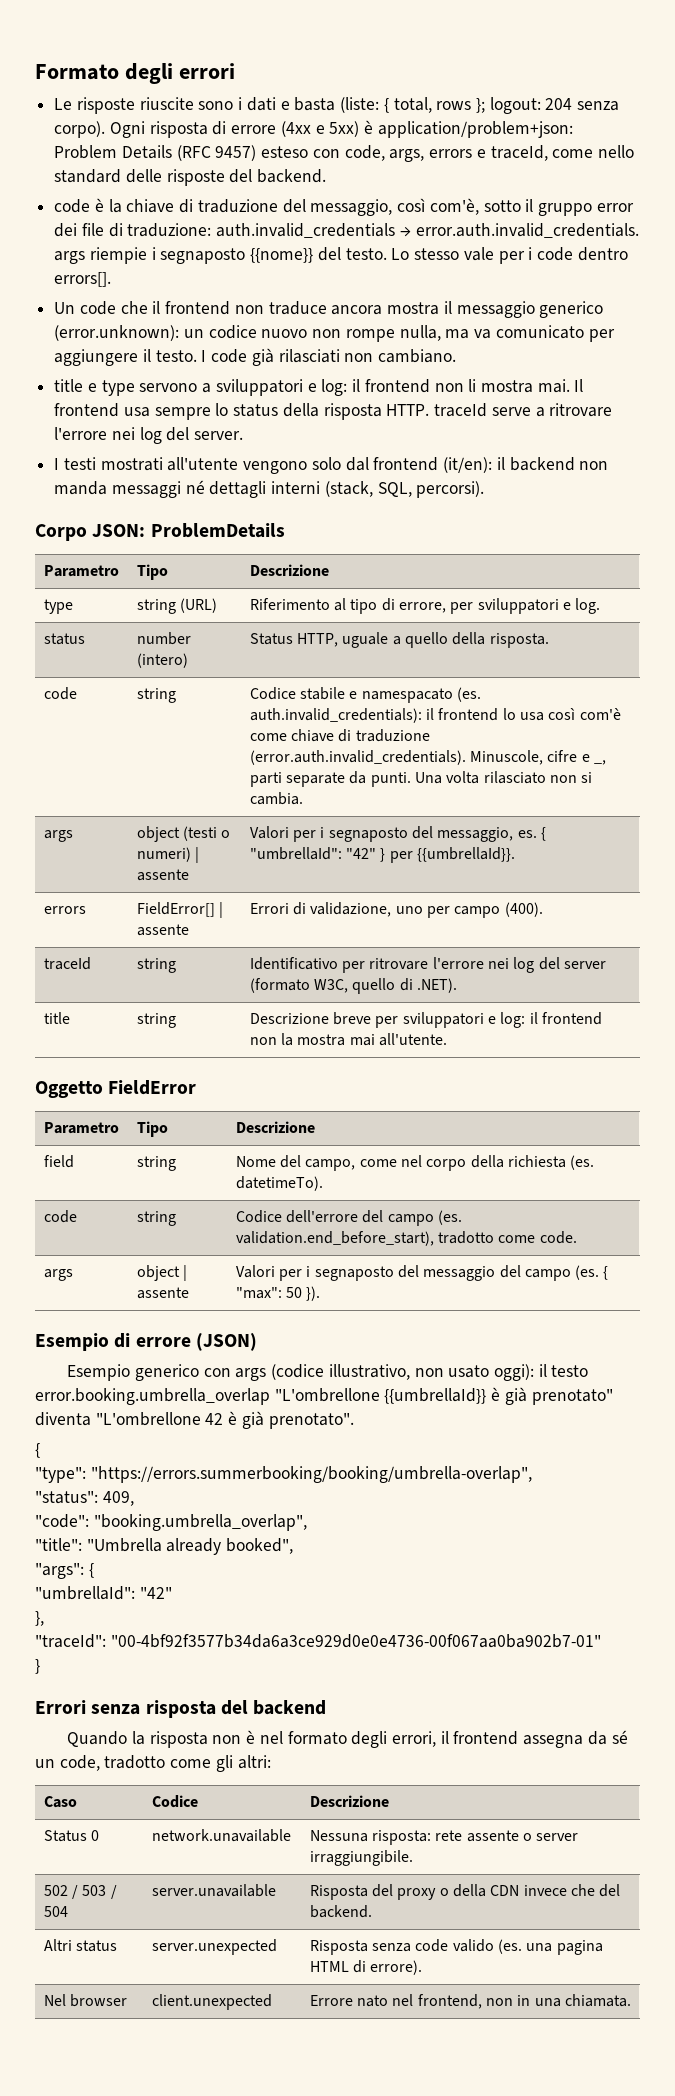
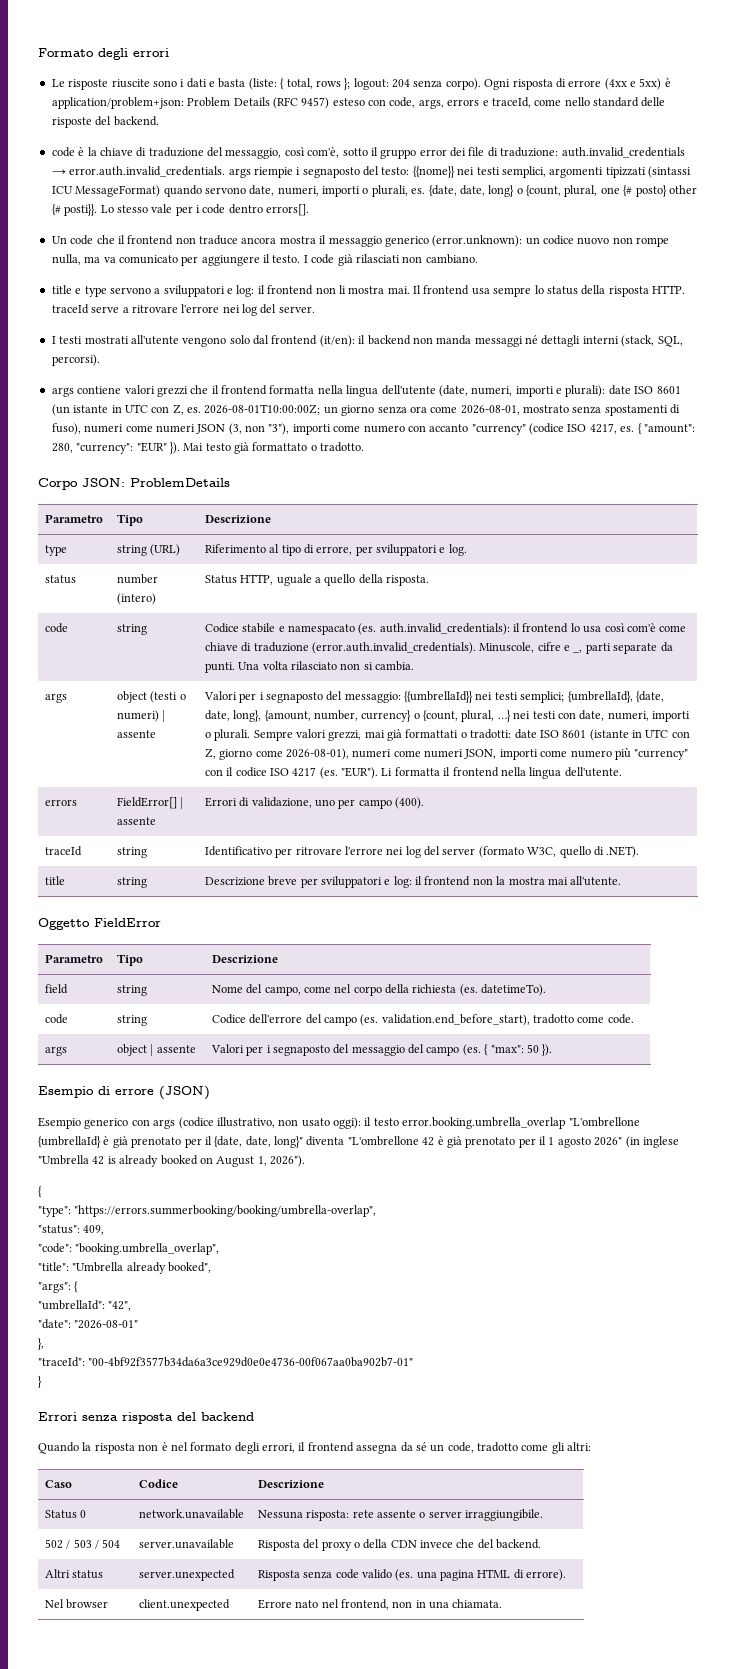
- code è la chiave di traduzione del messaggio, così com'è, sotto il gruppo error dei file di traduzione: auth.invalid_credentials → error.auth.invalid_credentials. args riempie i segnaposto {{nome}} del testo.
+ code è la chiave di traduzione del messaggio, così com'è, sotto il gruppo error dei file di traduzione: auth.invalid_credentials → error.auth.invalid_credentials. args riempie i segnaposto del testo: {{nome}} nei testi semplici, argomenti tipizzati (sintassi ICU MessageFormat) quando servono date, numeri, importi o plurali, es. {date, date, long} o {count, plural, one {# posto} other {# posti}}.
+ args contiene valori grezzi che il frontend formatta nella lingua dell'utente (date, numeri, importi e plurali): date ISO 8601 (un istante in UTC con Z, es. 2026-08-01T10:00:00Z; un giorno senza ora come 2026-08-01, mostrato senza spostamenti di fuso), numeri come numeri JSON (3, non "3"), importi come numero con accanto "currency" (codice ISO 4217, es. { "amount": 280, "currency": "EUR" }). Mai testo già formattato o tradotto.
- Valori per i segnaposto del messaggio, es. { "umbrellaId": "42" } per {{umbrellaId}}.
+ Valori per i segnaposto del messaggio: {{umbrellaId}} nei testi semplici; {umbrellaId}, {date, date, long}, {amount, number, currency} o {count, plural, …} nei testi con date, numeri, importi o plurali. Sempre valori grezzi, mai già formattati o tradotti: date ISO 8601 (istante in UTC con Z, giorno come 2026-08-01), numeri come numeri JSON, importi come numero più "currency" con il codice ISO 4217 (es. "EUR"). Li formatta il frontend nella lingua dell'utente.
- Esempio generico con args (codice illustrativo, non usato oggi): il testo error.booking.umbrella_overlap "L'ombrellone {{umbrellaId}} è già prenotato" diventa "L'ombrellone 42 è già prenotato".
+ Esempio generico con args (codice illustrativo, non usato oggi): il testo error.booking.umbrella_overlap "L'ombrellone {umbrellaId} è già prenotato per il {date, date, long}" diventa "L'ombrellone 42 è già prenotato per il 1 agosto 2026" (in inglese "Umbrella 42 is already booked on August 1, 2026").
  "args": {
- "umbrellaId": "42"
+ "umbrellaId": "42",
+ "date": "2026-08-01"

